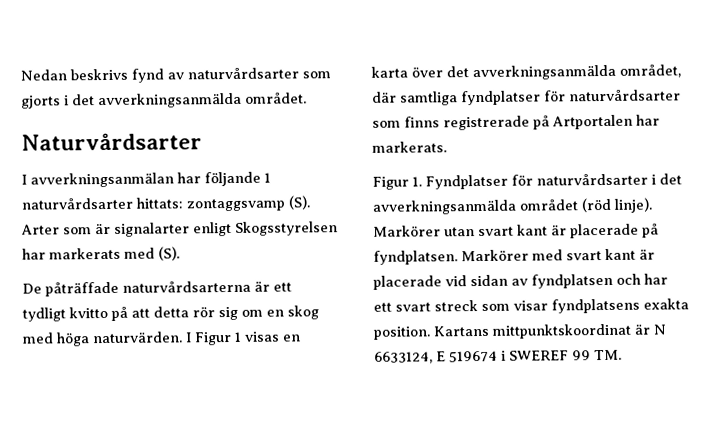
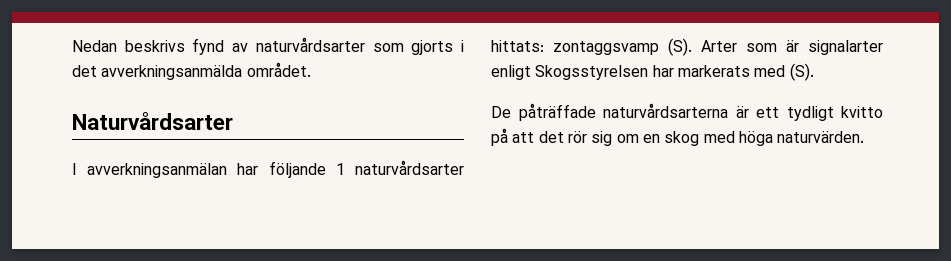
- De påträffade naturvårdsarterna är ett tydligt kvitto på att detta rör sig om en skog med höga naturvärden. I Figur 1 visas en karta över det avverkningsanmälda området, där samtliga fyndplatser för naturvårdsarter som finns registrerade på Artportalen har markerats.
- Figur 1. Fyndplatser för naturvårdsarter i det avverkningsanmälda området (röd linje). Markörer utan svart kant är placerade på fyndplatsen. Markörer med svart kant är placerade vid sidan av fyndplatsen och har ett svart streck som visar fyndplatsens exakta position. Kartans mittpunktskoordinat är N 6633124, E 519674 i SWEREF 99 TM.
+ De påträffade naturvårdsarterna är ett tydligt kvitto på att det rör sig om en skog med höga naturvärden.

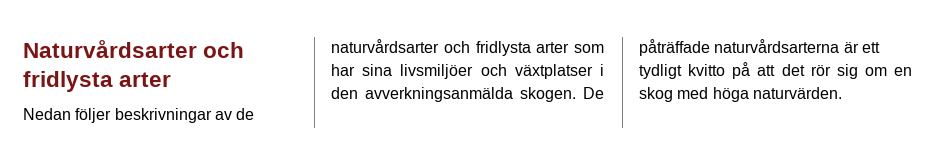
- Nedan beskrivs fynd av naturvårdsarter som gjorts i det avverkningsanmälda området.
- Naturvårdsarter
- I avverkningsanmälan har följande 1 naturvårdsarter hittats: zontaggsvamp (S). Arter som är signalarter enligt Skogsstyrelsen har markerats med (S).
- De påträffade naturvårdsarterna är ett tydligt kvitto på att det rör sig om en skog med höga naturvärden.
+ Naturvårdsarter och fridlysta arter
+ Nedan följer beskrivningar av de naturvårdsarter och fridlysta arter som har sina livsmiljöer och växtplatser i den avverkningsanmälda skogen. De påträffade naturvårdsarterna är ett tydligt kvitto på att det rör sig om en skog med höga naturvärden.

